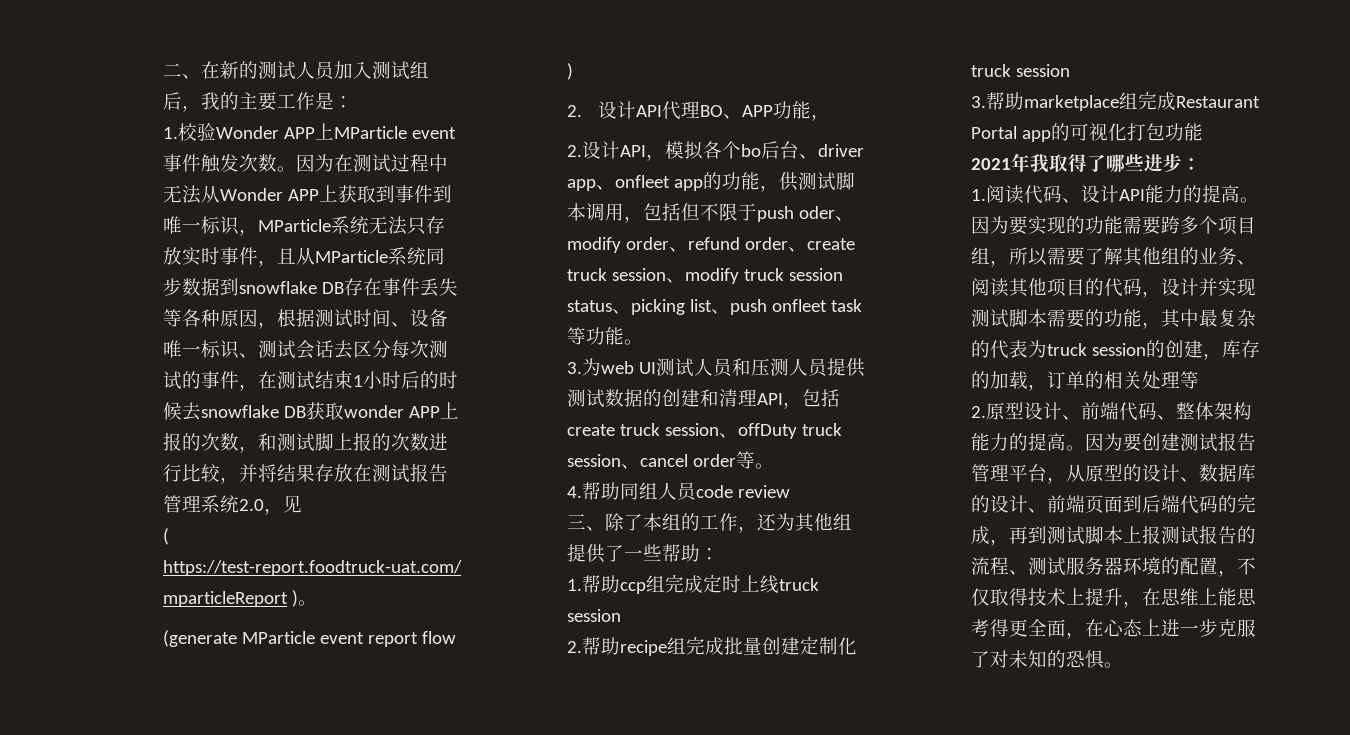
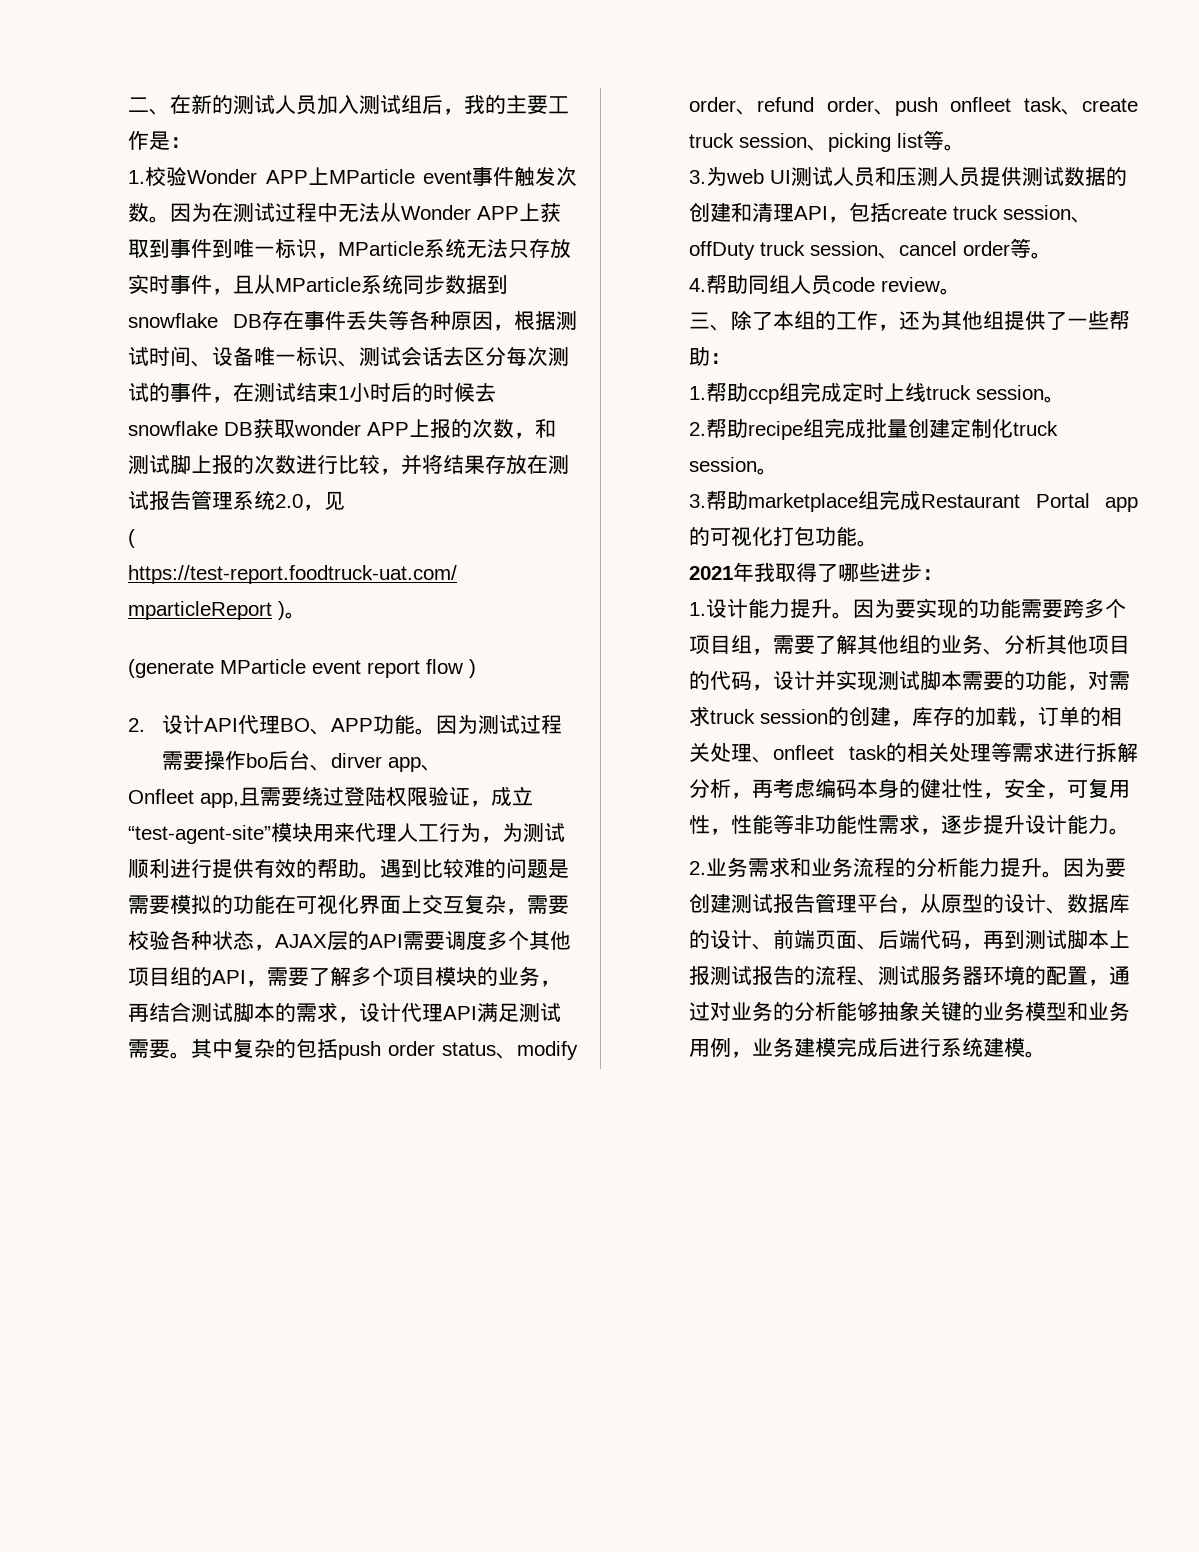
- 2.设计API代理BO、APP功能，
- 2.设计API，模拟各个bo后台、driver app、onfleet app的功能，供测试脚本调用，包括但不限于push oder、modify order、refund order、create truck session、modify truck session status、picking list、push onfleet task等功能。
+ 2.设计API代理BO、APP功能。因为测试过程需要操作bo后台、dirver app、
+ Onfleet app,且需要绕过登陆权限验证，成立“test-agent-site”模块用来代理人工行为，为测试顺利进行提供有效的帮助。遇到比较难的问题是需要模拟的功能在可视化界面上交互复杂，需要校验各种状态，AJAX层的API需要调度多个其他项目组的API，需要了解多个项目模块的业务，再结合测试脚本的需求，设计代理API满足测试需要。其中复杂的包括push order status、modify order、refund order、push onfleet task、create truck session、picking list等。
- 4.帮助同组人员code review
+ 4.帮助同组人员code review。
- 1.帮助ccp组完成定时上线truck session
+ 1.帮助ccp组完成定时上线truck session。
- 2.帮助recipe组完成批量创建定制化truck session
+ 2.帮助recipe组完成批量创建定制化truck session。
- 3.帮助marketplace组完成Restaurant Portal app的可视化打包功能
+ 3.帮助marketplace组完成Restaurant Portal app的可视化打包功能。
- 1.阅读代码、设计API能力的提高。
+ 1.设计能力提升。
- 因为要实现的功能需要跨多个项目组，所以需要了解其他组的业务、阅读其他项目的代码，设计并实现测试脚本需要的功能，其中最复杂的代表为truck session的创建，库存的加载，订单的相关处理等
- 2.原型设计、前端代码、整体架构能力的提高。
+ 因为要实现的功能需要跨多个项目组，需要了解其他组的业务、分析其他项目的代码，设计并实现测试脚本需要的功能，对需求truck session的创建，库存的加载，订单的相关处理、onfleet task的相关处理等需求进行拆解分析，再考虑编码本身的健壮性，安全，可复用性，性能等非功能性需求，逐步提升设计能力。
+ 2.业务需求和业务流程的分析能力提升。
- 因为要创建测试报告管理平台，从原型的设计、数据库的设计、前端页面到后端代码的完成，再到测试脚本上报测试报告的流程、测试服务器环境的配置，不仅取得技术上提升，在思维上能思考得更全面，在心态上进一步克服了对未知的恐惧。
+ 因为要创建测试报告管理平台，从原型的设计、数据库的设计、前端页面、后端代码，再到测试脚本上报测试报告的流程、测试服务器环境的配置，通过对业务的分析能够抽象关键的业务模型和业务用例，业务建模完成后进行系统建模。

